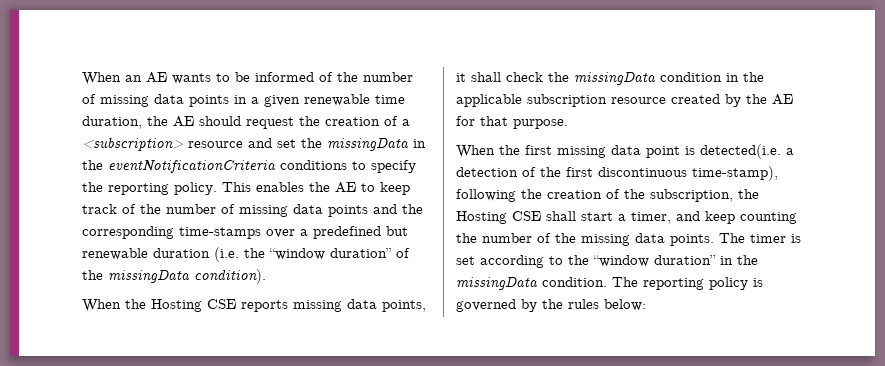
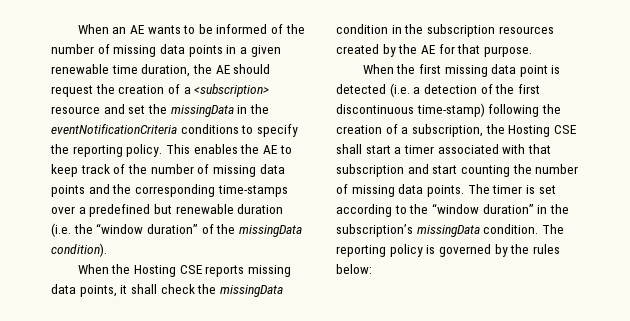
- When the Hosting CSE reports missing data points, it shall check the missingData condition in the applicable subscription resource created by the AE for that purpose.
+ When the Hosting CSE reports missing data points, it shall check the missingData condition in the subscription resources created by the AE for that purpose.
- When the first missing data point is detected(i.e. a detection of the first discontinuous time-stamp), following the creation of the subscription, the Hosting CSE shall start a timer, and keep counting the number of the missing data points.
+ When the first missing data point is detected (i.e. a detection of the first discontinuous time-stamp) following the creation of a subscription, the Hosting CSE shall start a timer associated with that subscription and start counting the number of missing data points.
- The timer is set according to the “window duration” in the missingData condition.
+ The timer is set according to the “window duration” in the subscription’s missingData condition.

